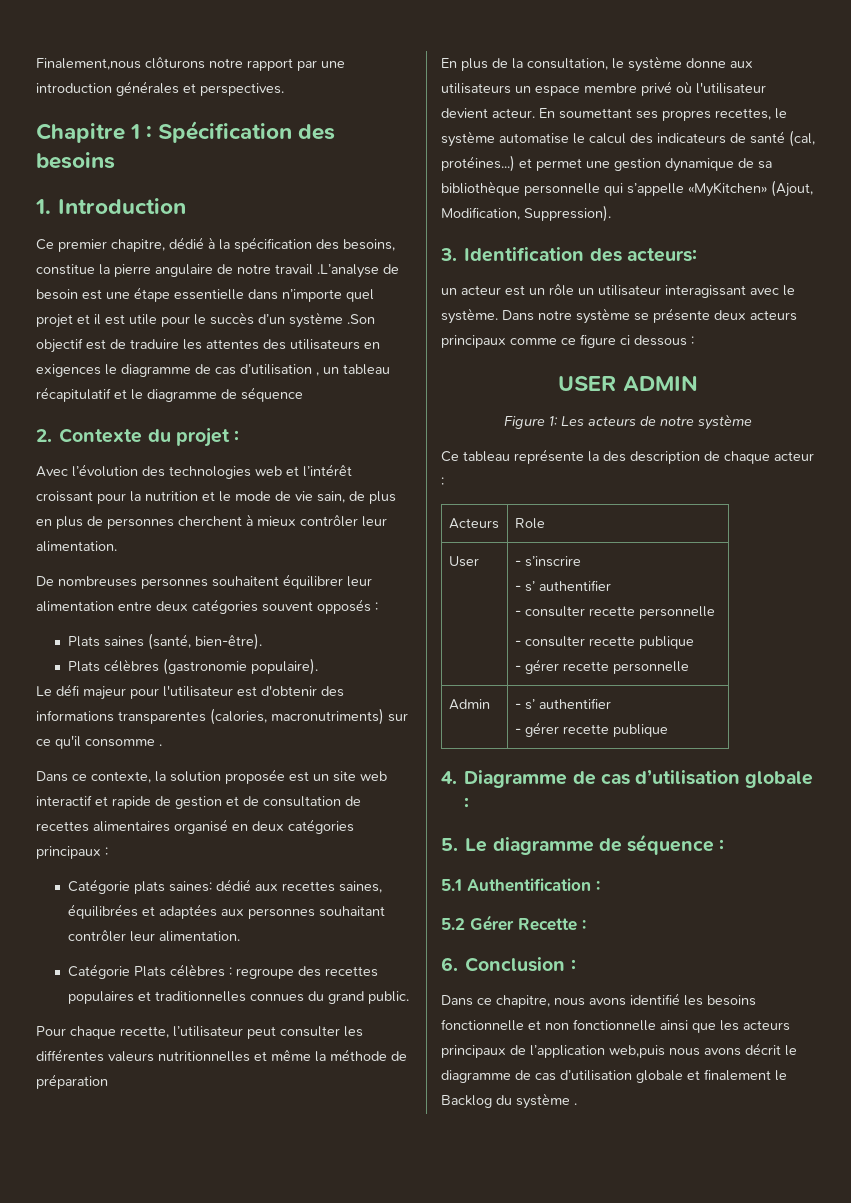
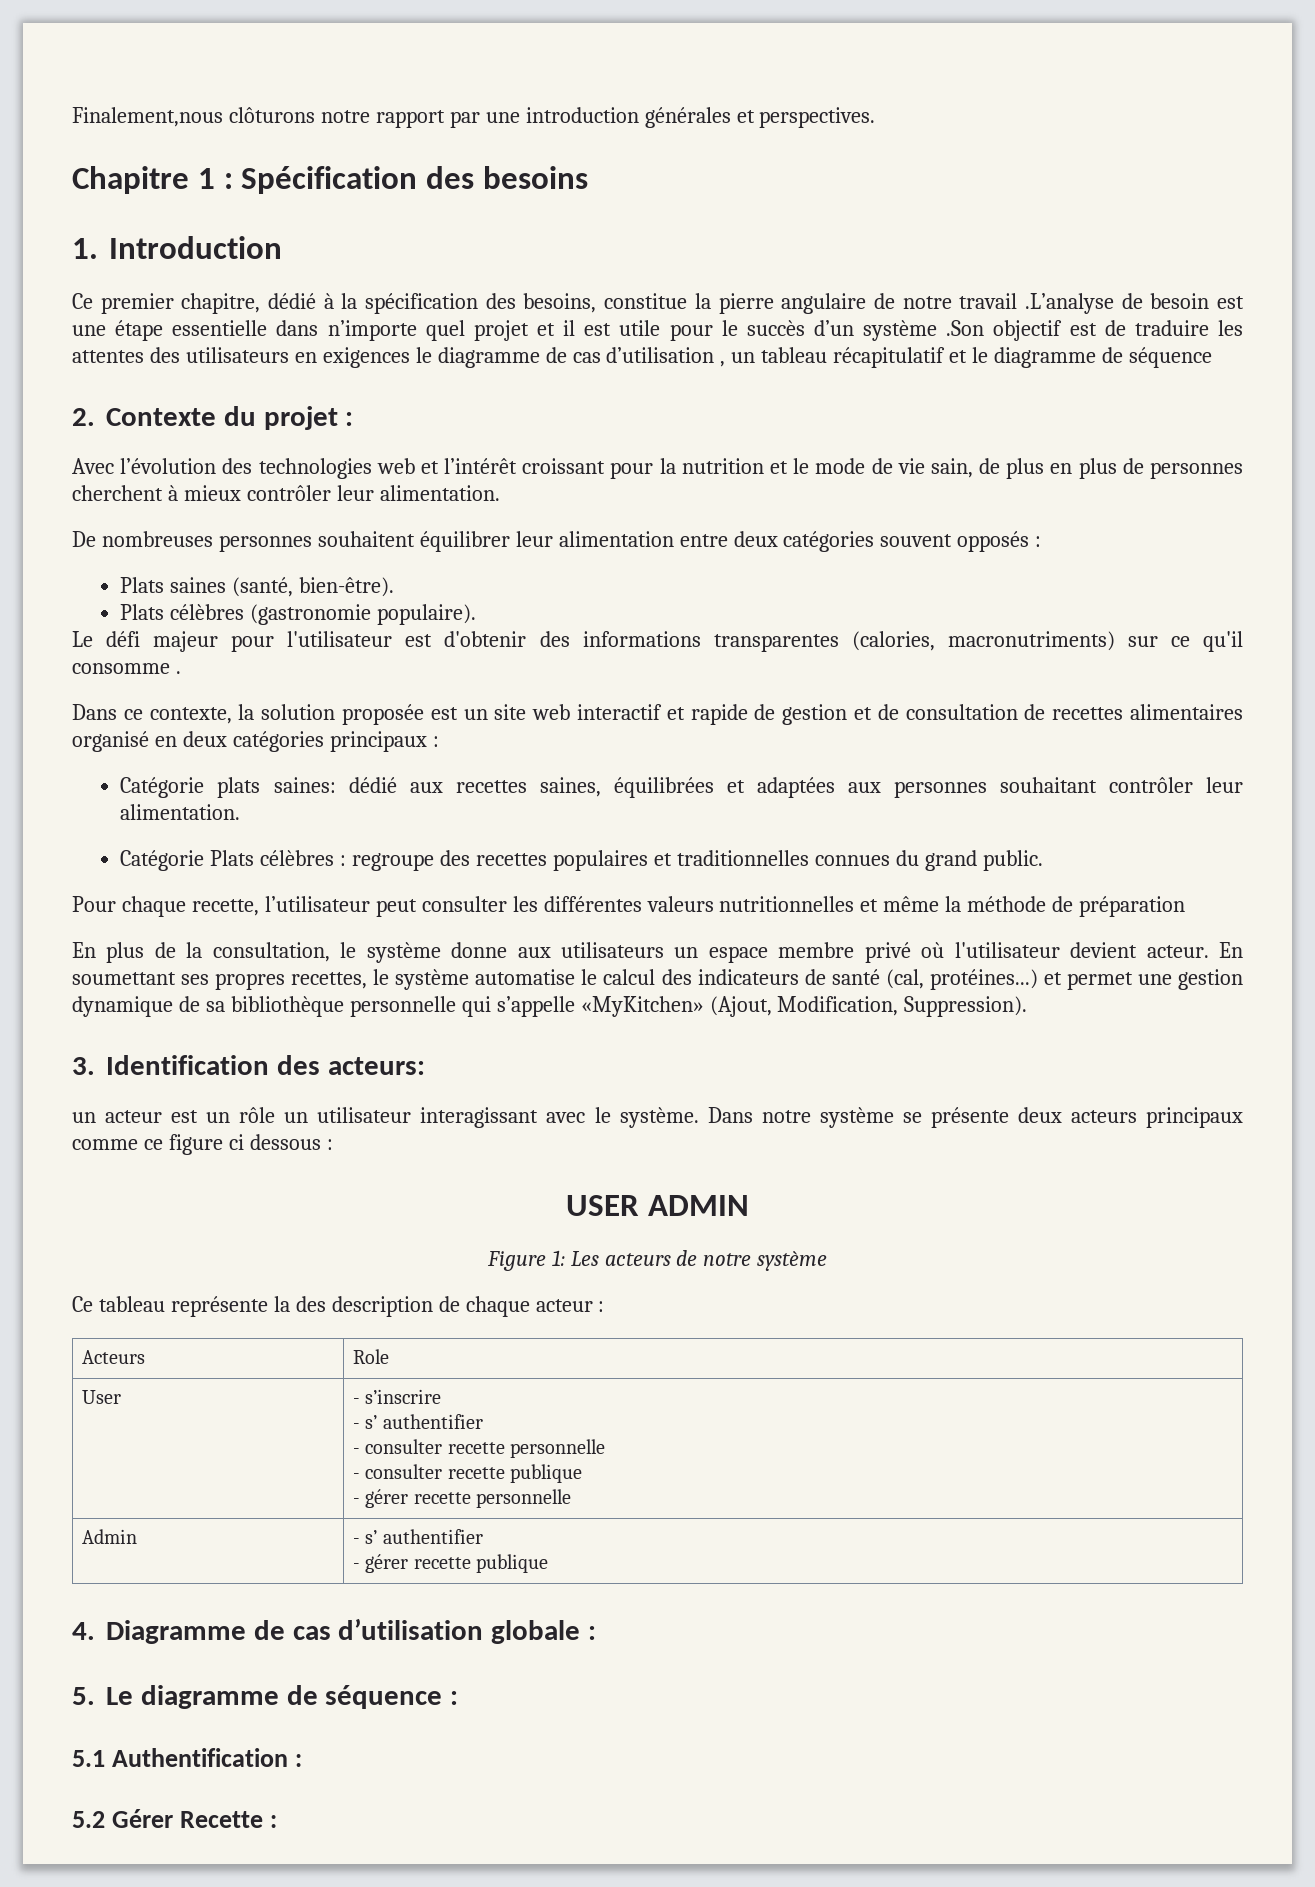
- 6. Conclusion :
- Dans ce chapitre, nous avons identifié les besoins fonctionnelle et non fonctionnelle ainsi que les acteurs principaux de l’application web,puis nous avons décrit le diagramme de cas d’utilisation globale et finalement le Backlog du système .

